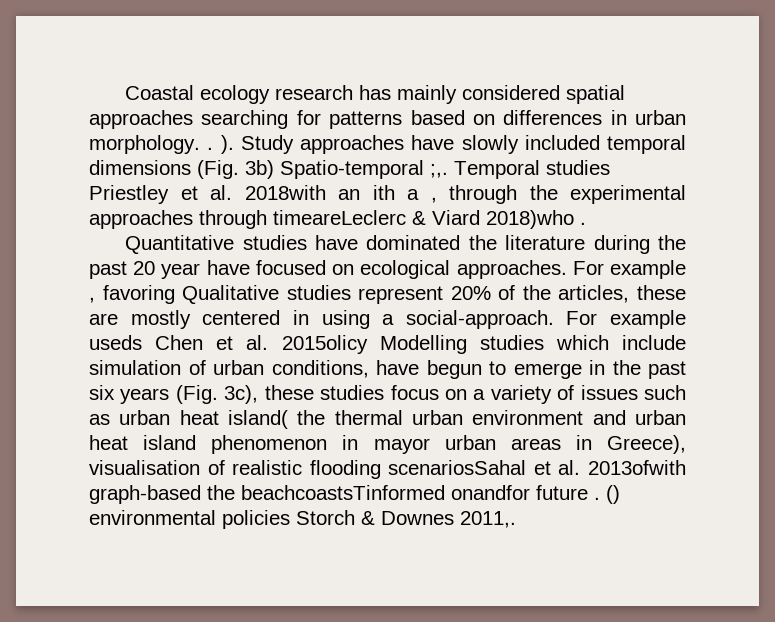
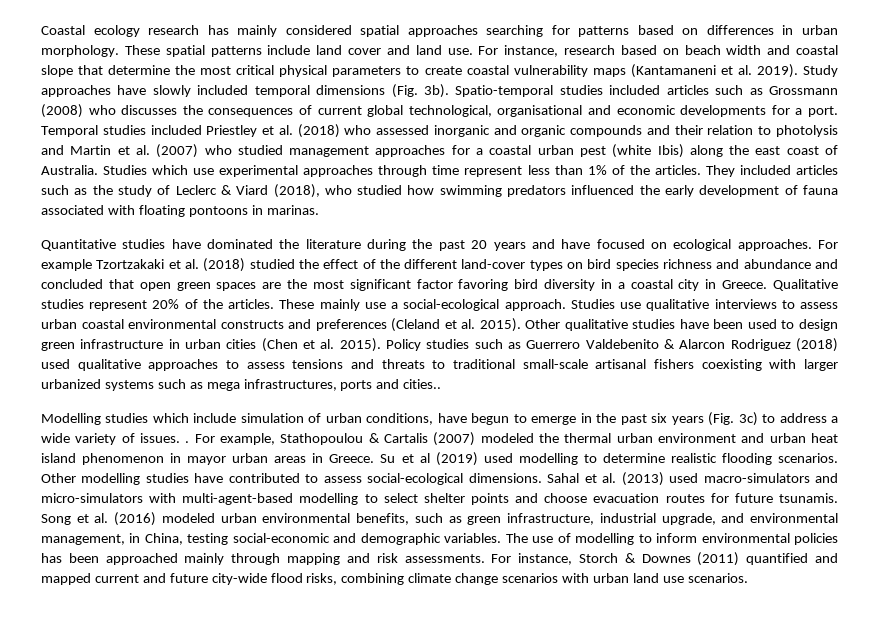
- Coastal ecology research has mainly considered spatial approaches searching for patterns based on differences in urban morphology. . ).
+ Coastal ecology research has mainly considered spatial approaches searching for patterns based on differences in urban morphology. These spatial patterns include land cover and land use. For instance, research based on beach width and coastal slope that determine the most critical physical parameters to create coastal vulnerability maps (Kantamaneni et al. 2019).
- Study approaches have slowly included temporal dimensions (Fig. 3b) Spatio-temporal ;,.
+ Study approaches have slowly included temporal dimensions (Fig. 3b). Spatio-temporal studies included articles such as Grossmann (2008) who discusses the consequences of current global technological, organisational and economic developments for a port.
- Temporal studies Priestley et al. 2018with an ith a , through the experimental approaches through timeareLeclerc & Viard 2018)who .
+ Temporal studies included Priestley et al. (2018) who assessed inorganic and organic compounds and their relation to photolysis and Martin et al. (2007) who studied management approaches for a coastal urban pest (white Ibis) along the east coast of Australia. Studies which use experimental approaches through time represent less than 1% of the articles. They included articles such as the study of Leclerc & Viard (2018), who studied how swimming predators influenced the early development of fauna associated with floating pontoons in marinas.
- Quantitative studies have dominated the literature during the past 20 year have focused on ecological approaches.
+ Quantitative studies have dominated the literature during the past 20 years and have focused on ecological approaches.
- For example , favoring Qualitative studies represent 20% of the articles, these are mostly centered in using a social-approach. For example useds Chen et al. 2015olicy Modelling studies which include simulation of urban conditions, have begun to emerge in the past six years (Fig. 3c), these studies focus on a variety of issues such as urban heat island( the thermal urban environment and urban heat island phenomenon in mayor urban areas in Greece), visualisation of realistic flooding scenariosSahal et al. 2013ofwith graph-based the beachcoastsTinformed onandfor future . () environmental policies Storch & Downes 2011,.
+ For example Tzortzakaki et al. (2018) studied the effect of the different land-cover types on bird species richness and abundance and concluded that open green spaces are the most significant factor favoring bird diversity in a coastal city in Greece. Qualitative studies represent 20% of the articles. These mainly use a social-ecological approach. Studies use qualitative interviews to assess urban coastal environmental constructs and preferences (Cleland et al. 2015). Other qualitative studies have been used to design green infrastructure in urban cities (Chen et al. 2015). Policy studies such as Guerrero Valdebenito & Alarcon Rodriguez (2018) used qualitative approaches to assess tensions and threats to traditional small-scale artisanal fishers coexisting with larger urbanized systems such as mega infrastructures, ports and cities..
+ Modelling studies which include simulation of urban conditions, have begun to emerge in the past six years (Fig. 3c) to address a wide variety of issues. . For example, Stathopoulou & Cartalis (2007) modeled the thermal urban environment and urban heat island phenomenon in mayor urban areas in Greece. Su et al (2019) used modelling to determine realistic flooding scenarios. Other modelling studies have contributed to assess social-ecological dimensions. Sahal et al. (2013) used macro-simulators and micro-simulators with multi-agent-based modelling to select shelter points and choose evacuation routes for future tsunamis. Song et al. (2016) modeled urban environmental benefits, such as green infrastructure, industrial upgrade, and environmental management, in China, testing social-economic and demographic variables. The use of modelling to inform environmental policies has been approached mainly through mapping and risk assessments. For instance, Storch & Downes (2011) quantified and mapped current and future city-wide flood risks, combining climate change scenarios with urban land use scenarios.

